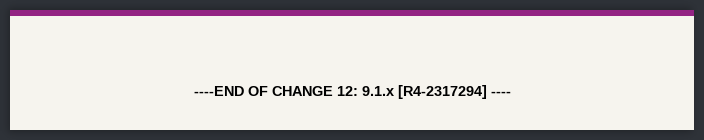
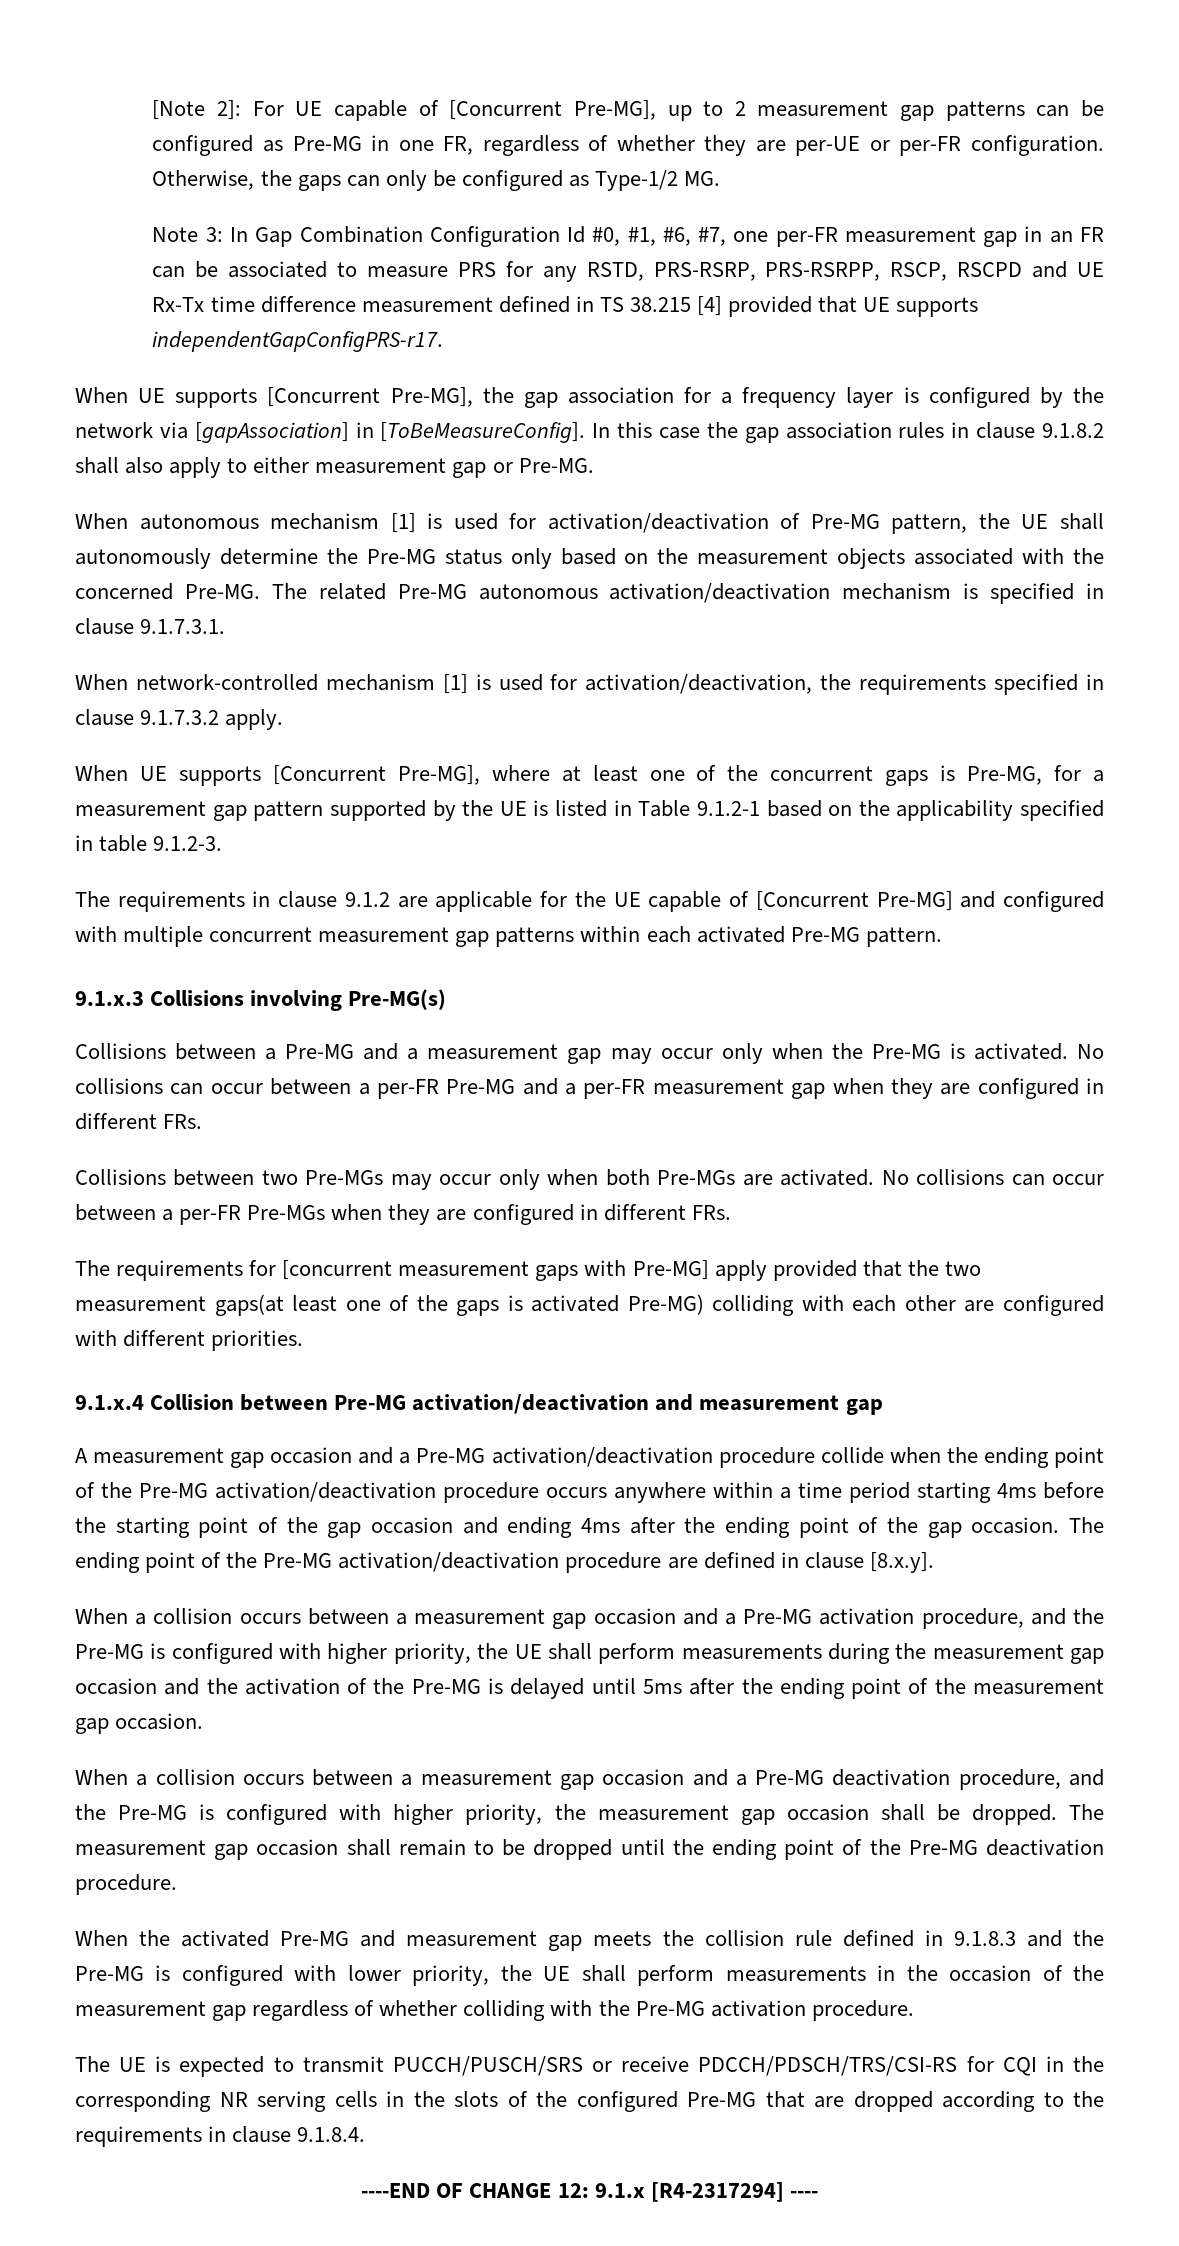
+ [Note 2]: For UE capable of [Concurrent Pre-MG], up to 2 measurement gap patterns can be configured as Pre-MG in one FR, regardless of whether they are per-UE or per-FR configuration. Otherwise, the gaps can only be configured as Type-1/2 MG.
+ Note 3: In Gap Combination Configuration Id #0, #1, #6, #7, one per-FR measurement gap in an FR can be associated to measure PRS for any RSTD, PRS-RSRP, PRS-RSRPP, RSCP, RSCPD and UE Rx-Tx time difference measurement defined in TS 38.215 [4] provided that UE supports independentGapConfigPRS-r17.
+ When UE supports [Concurrent Pre-MG], the gap association for a frequency layer is configured by the network via [gapAssociation] in [ToBeMeasureConfig]. In this case the gap association rules in clause 9.1.8.2 shall also apply to either measurement gap or Pre-MG.
+ When autonomous mechanism [1] is used for activation/deactivation of Pre-MG pattern, the UE shall autonomously determine the Pre-MG status only based on the measurement objects associated with the concerned Pre-MG. The related Pre-MG autonomous activation/deactivation mechanism is specified in clause 9.1.7.3.1.
+ When network-controlled mechanism [1] is used for activation/deactivation, the requirements specified in clause 9.1.7.3.2 apply.
+ When UE supports [Concurrent Pre-MG], where at least one of the concurrent gaps is Pre-MG, for a measurement gap pattern supported by the UE is listed in Table 9.1.2-1 based on the applicability specified in table 9.1.2-3.
+ The requirements in clause 9.1.2 are applicable for the UE capable of [Concurrent Pre-MG] and configured with multiple concurrent measurement gap patterns within each activated Pre-MG pattern.
+ 9.1.x.3 Collisions involving Pre-MG(s)
+ Collisions between a Pre-MG and a measurement gap may occur only when the Pre-MG is activated. No collisions can occur between a per-FR Pre-MG and a per-FR measurement gap when they are configured in different FRs.
+ Collisions between two Pre-MGs may occur only when both Pre-MGs are activated. No collisions can occur between a per-FR Pre-MGs when they are configured in different FRs.
+ The requirements for [concurrent measurement gaps with Pre-MG] apply provided that the two measurement gaps(at least one of the gaps is activated Pre-MG) colliding with each other are configured with different priorities.
+ 9.1.x.4 Collision between Pre-MG activation/deactivation and measurement gap
+ A measurement gap occasion and a Pre-MG activation/deactivation procedure collide when the ending point of the Pre-MG activation/deactivation procedure occurs anywhere within a time period starting 4ms before the starting point of the gap occasion and ending 4ms after the ending point of the gap occasion. The ending point of the Pre-MG activation/deactivation procedure are defined in clause [8.x.y].
+ When a collision occurs between a measurement gap occasion and a Pre-MG activation procedure, and the Pre-MG is configured with higher priority, the UE shall perform measurements during the measurement gap occasion and the activation of the Pre-MG is delayed until 5ms after the ending point of the measurement gap occasion.
+ When a collision occurs between a measurement gap occasion and a Pre-MG deactivation procedure, and the Pre-MG is configured with higher priority, the measurement gap occasion shall be dropped. The measurement gap occasion shall remain to be dropped until the ending point of the Pre-MG deactivation procedure.
+ When the activated Pre-MG and measurement gap meets the collision rule defined in 9.1.8.3 and the Pre-MG is configured with lower priority, the UE shall perform measurements in the occasion of the measurement gap regardless of whether colliding with the Pre-MG activation procedure.
+ The UE is expected to transmit PUCCH/PUSCH/SRS or receive PDCCH/PDSCH/TRS/CSI-RS for CQI in the corresponding NR serving cells in the slots of the configured Pre-MG that are dropped according to the requirements in clause 9.1.8.4.

